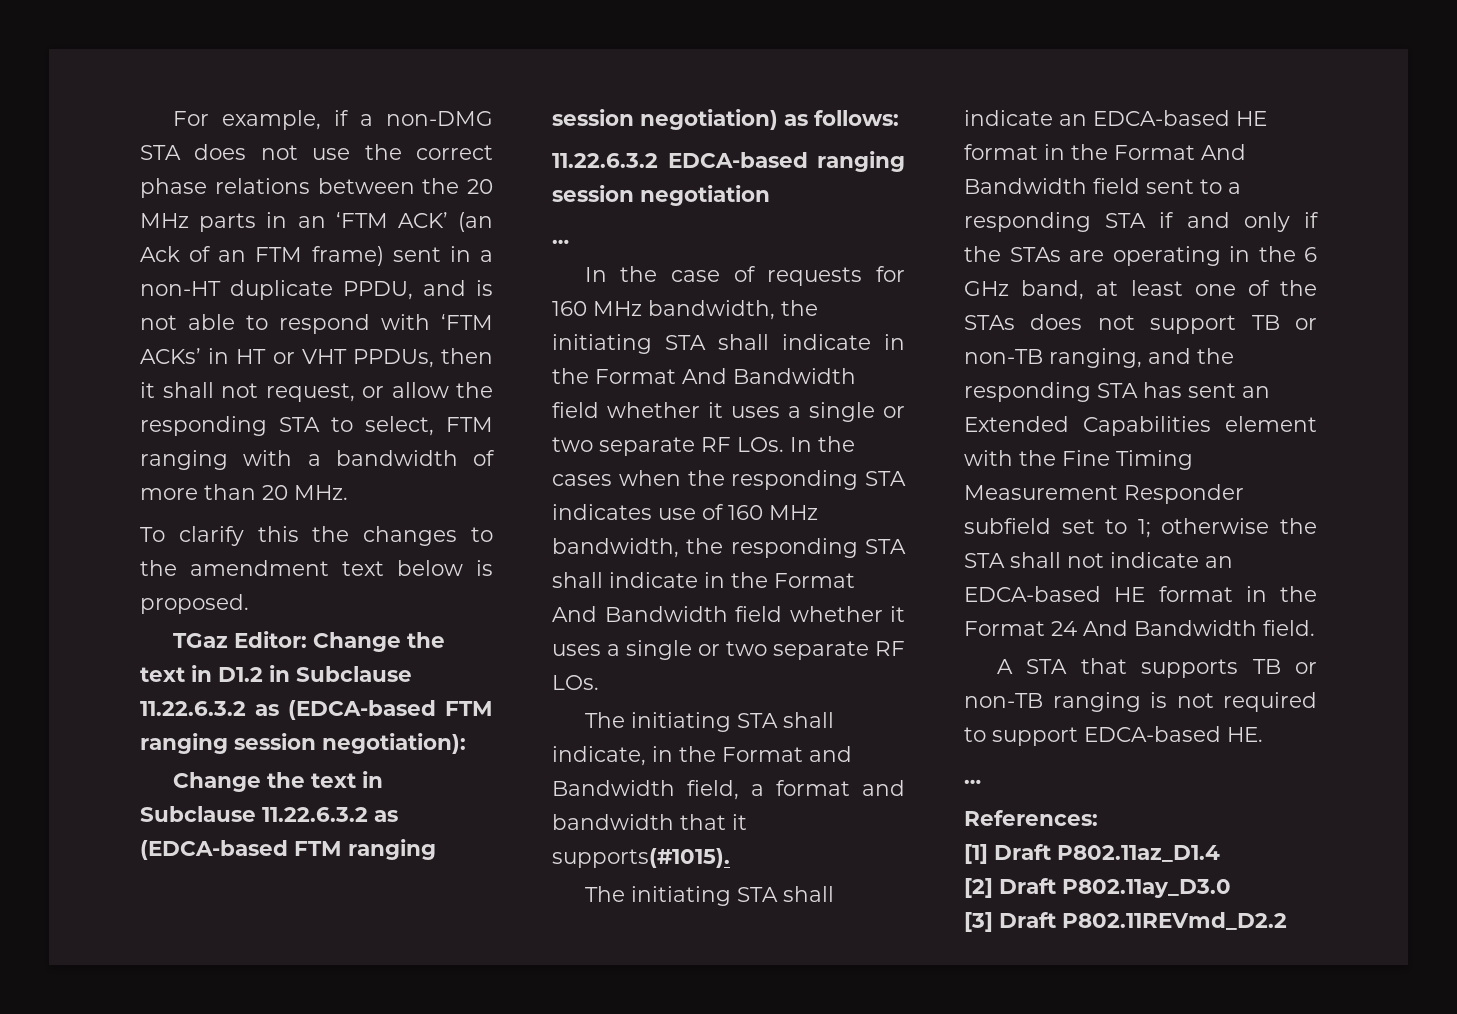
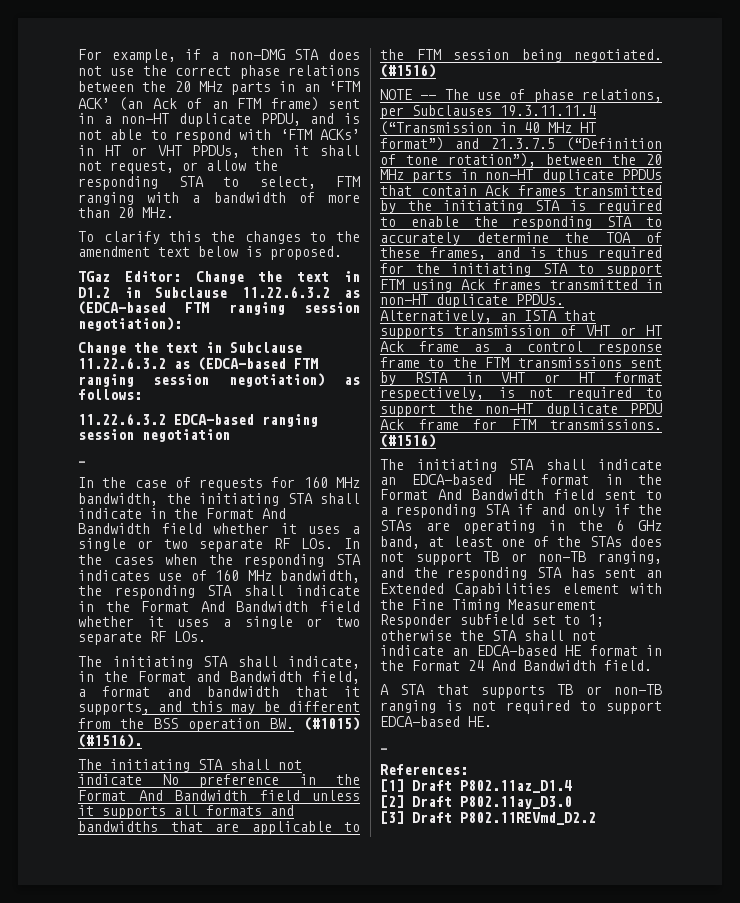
- The initiating STA shall indicate, in the Format and Bandwidth field, a format and bandwidth that it supports(#1015).
+ The initiating STA shall indicate, in the Format and Bandwidth field, a format and bandwidth that it supports, and this may be different from the BSS operation BW. (#1015) (#1516).
+ The initiating STA shall not indicate No preference in the Format And Bandwidth field unless it supports all formats and bandwidths that are applicable to the FTM session being negotiated. (#1516)
+ NOTE -- The use of phase relations, per Subclauses 19.3.11.11.4 (“Transmission in 40 MHz HT format”) and 21.3.7.5 (“Definition of tone rotation”), between the 20 MHz parts in non-HT duplicate PPDUs that contain Ack frames transmitted by the initiating STA is required to enable the responding STA to accurately determine the TOA of these frames, and is thus required for the initiating STA to support FTM using Ack frames transmitted in non-HT duplicate PPDUs. Alternatively, an ISTA that supports transmission of VHT or HT Ack frame as a control response frame to the FTM transmissions sent by RSTA in VHT or HT format respectively, is not required to support the non-HT duplicate PPDU Ack frame for FTM transmissions. (#1516)

